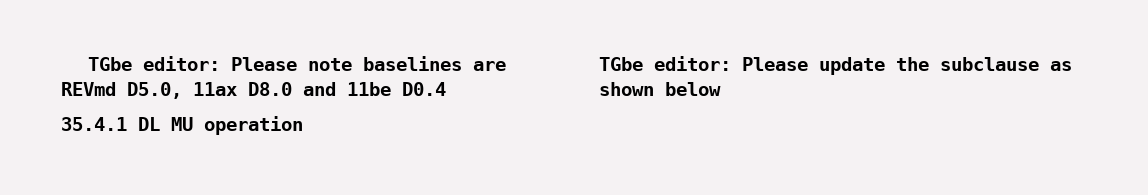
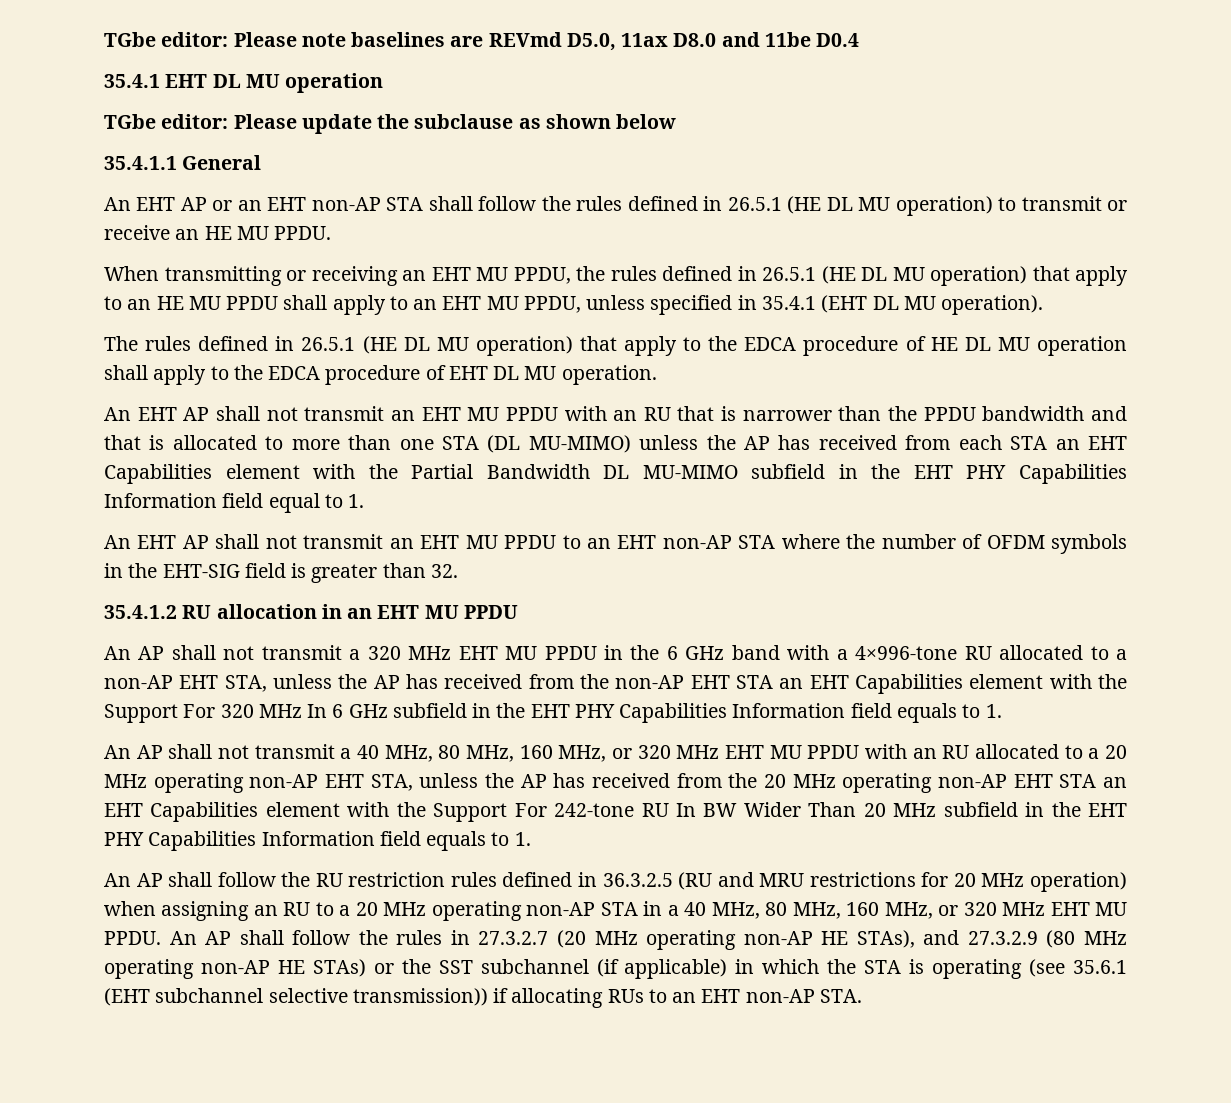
- 35.4.1 DL MU operation
+ 35.4.1 EHT DL MU operation
+ 35.4.1.1 General
+ An EHT AP or an EHT non-AP STA shall follow the rules defined in 26.5.1 (HE DL MU operation) to transmit or receive an HE MU PPDU.
+ When transmitting or receiving an EHT MU PPDU, the rules defined in 26.5.1 (HE DL MU operation) that apply to an HE MU PPDU shall apply to an EHT MU PPDU, unless specified in 35.4.1 (EHT DL MU operation).
+ The rules defined in 26.5.1 (HE DL MU operation) that apply to the EDCA procedure of HE DL MU operation shall apply to the EDCA procedure of EHT DL MU operation.
+ An EHT AP shall not transmit an EHT MU PPDU with an RU that is narrower than the PPDU bandwidth and that is allocated to more than one STA (DL MU-MIMO) unless the AP has received from each STA an EHT Capabilities element with the Partial Bandwidth DL MU-MIMO subfield in the EHT PHY Capabilities Information field equal to 1.
+ An EHT AP shall not transmit an EHT MU PPDU to an EHT non-AP STA where the number of OFDM symbols in the EHT-SIG field is greater than 32.
+ 35.4.1.2 RU allocation in an EHT MU PPDU
+ An AP shall not transmit a 320 MHz EHT MU PPDU in the 6 GHz band with a 4×996-tone RU allocated to a non-AP EHT STA, unless the AP has received from the non-AP EHT STA an EHT Capabilities element with the Support For 320 MHz In 6 GHz subfield in the EHT PHY Capabilities Information field equals to 1.
+ An AP shall not transmit a 40 MHz, 80 MHz, 160 MHz, or 320 MHz EHT MU PPDU with an RU allocated to a 20 MHz operating non-AP EHT STA, unless the AP has received from the 20 MHz operating non-AP EHT STA an EHT Capabilities element with the Support For 242-tone RU In BW Wider Than 20 MHz subfield in the EHT PHY Capabilities Information field equals to 1.
+ An AP shall follow the RU restriction rules defined in 36.3.2.5 (RU and MRU restrictions for 20 MHz operation) when assigning an RU to a 20 MHz operating non-AP STA in a 40 MHz, 80 MHz, 160 MHz, or 320 MHz EHT MU PPDU. An AP shall follow the rules in 27.3.2.7 (20 MHz operating non-AP HE STAs), and 27.3.2.9 (80 MHz operating non-AP HE STAs) or the SST subchannel (if applicable) in which the STA is operating (see 35.6.1 (EHT subchannel selective transmission)) if allocating RUs to an EHT non-AP STA.

